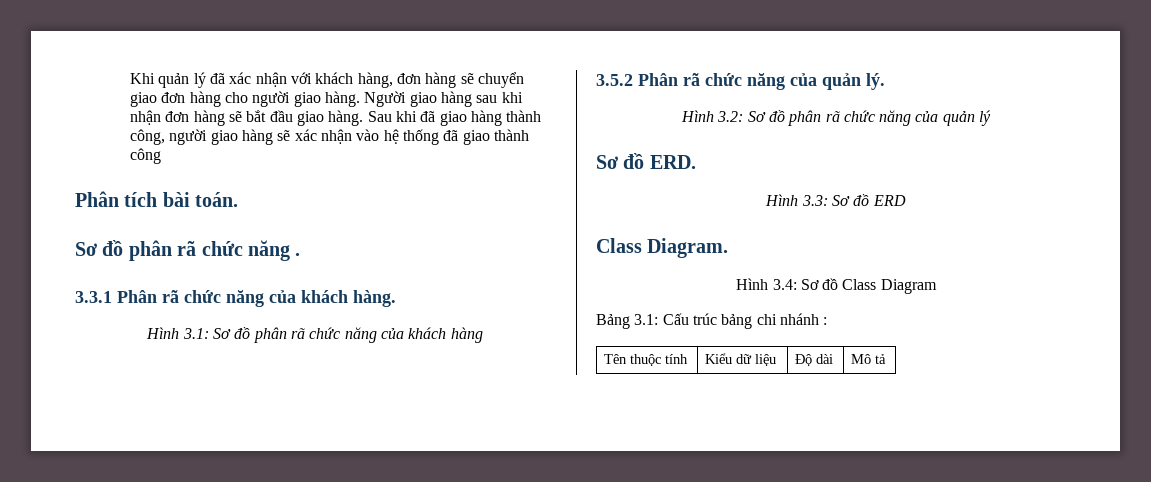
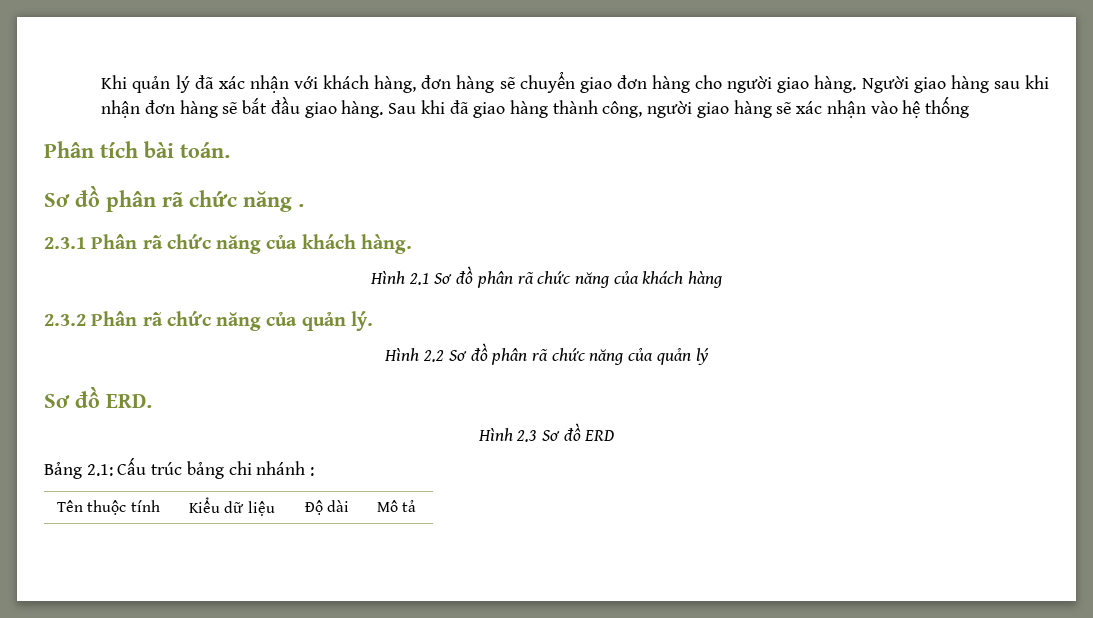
- Sau khi đã giao hàng thành công, người giao hàng sẽ xác nhận vào hệ thống đã giao thành công
+ Sau khi đã giao hàng thành công, người giao hàng sẽ xác nhận vào hệ thống
- 3.3.1 Phân rã chức năng của khách hàng.
+ 2.3.1 Phân rã chức năng của khách hàng.
- Hình 3.1: Sơ đồ phân rã chức năng của khách hàng
+ Hình 2.1 Sơ đồ phân rã chức năng của khách hàng
- 3.5.2 Phân rã chức năng của quản lý.
+ 2.3.2 Phân rã chức năng của quản lý.
- Hình 3.2: Sơ đồ phân rã chức năng của quản lý
+ Hình 2.2 Sơ đồ phân rã chức năng của quản lý
- Hình 3.3: Sơ đồ ERD
+ Hình 2.3 Sơ đồ ERD
- Class Diagram.
- Hình 3.4: Sơ đồ Class Diagram
- Bảng 3.1: Cấu trúc bảng chi nhánh :
+ Bảng 2.1: Cấu trúc bảng chi nhánh :

